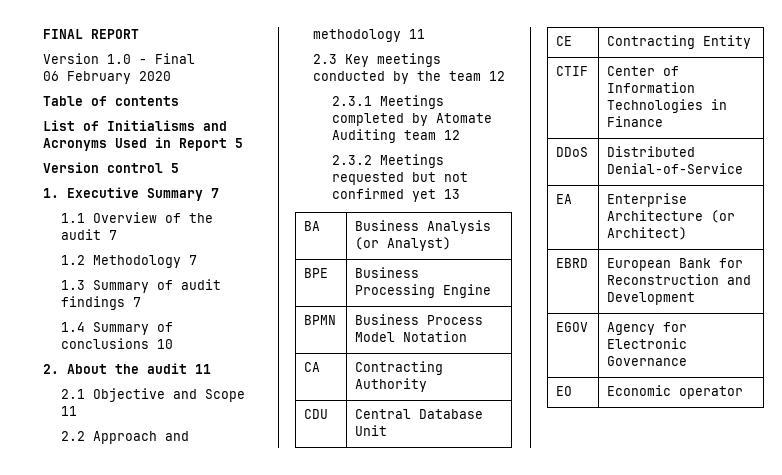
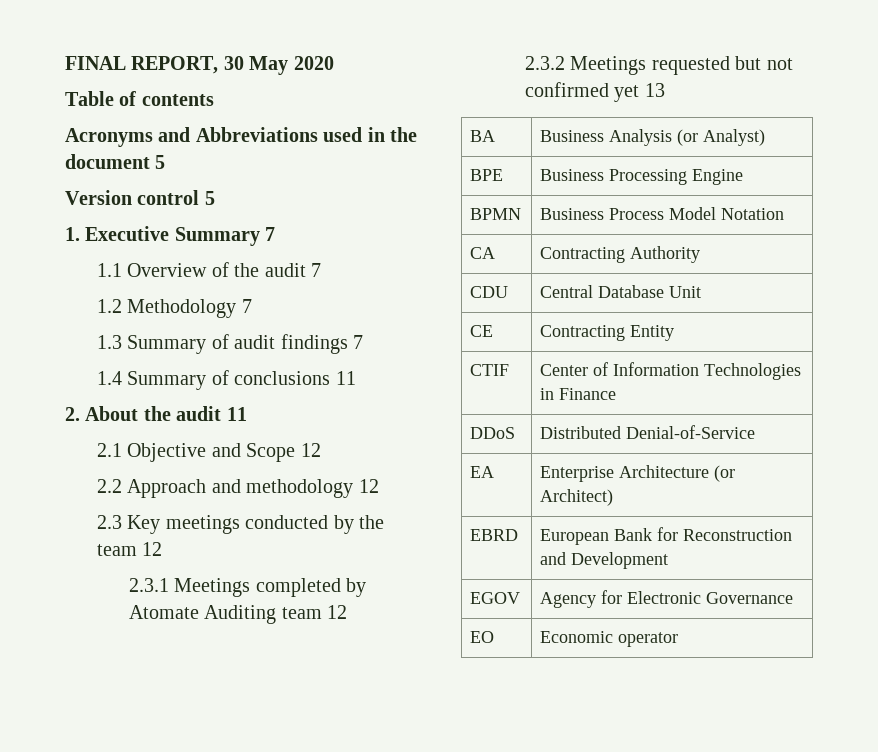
- FINAL REPORT
- Version 1.0 - Final
- 06 February 2020
+ FINAL REPORT, 30 May 2020
  Table of contents
- List of Initialisms and Acronyms Used in Report 5
+ Acronyms and Abbreviations used in the document 5
- 1.4 Summary of conclusions 10
+ 1.4 Summary of conclusions 11
- 2.1 Objective and Scope 11
+ 2.1 Objective and Scope 12
- 2.2 Approach and methodology 11
+ 2.2 Approach and methodology 12

